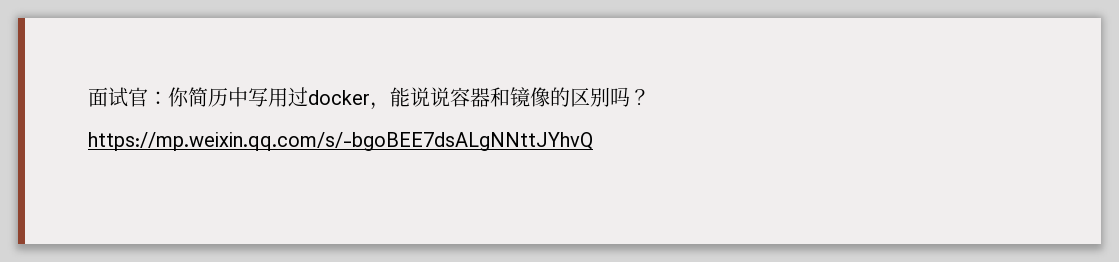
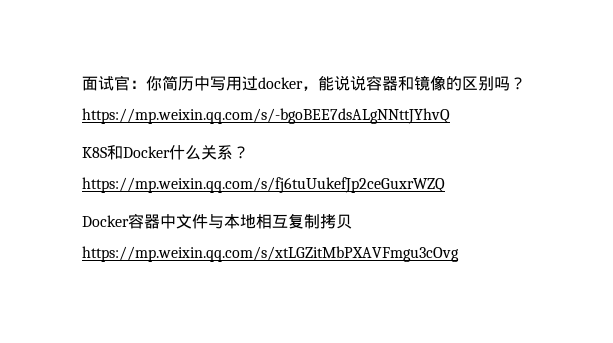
+ K8S和Docker什么关系？
+ https://mp.weixin.qq.com/s/fj6tuUukefJp2ceGuxrWZQ
+ Docker容器中文件与本地相互复制拷贝
+ https://mp.weixin.qq.com/s/xtLGZitMbPXAVFmgu3cOvg

